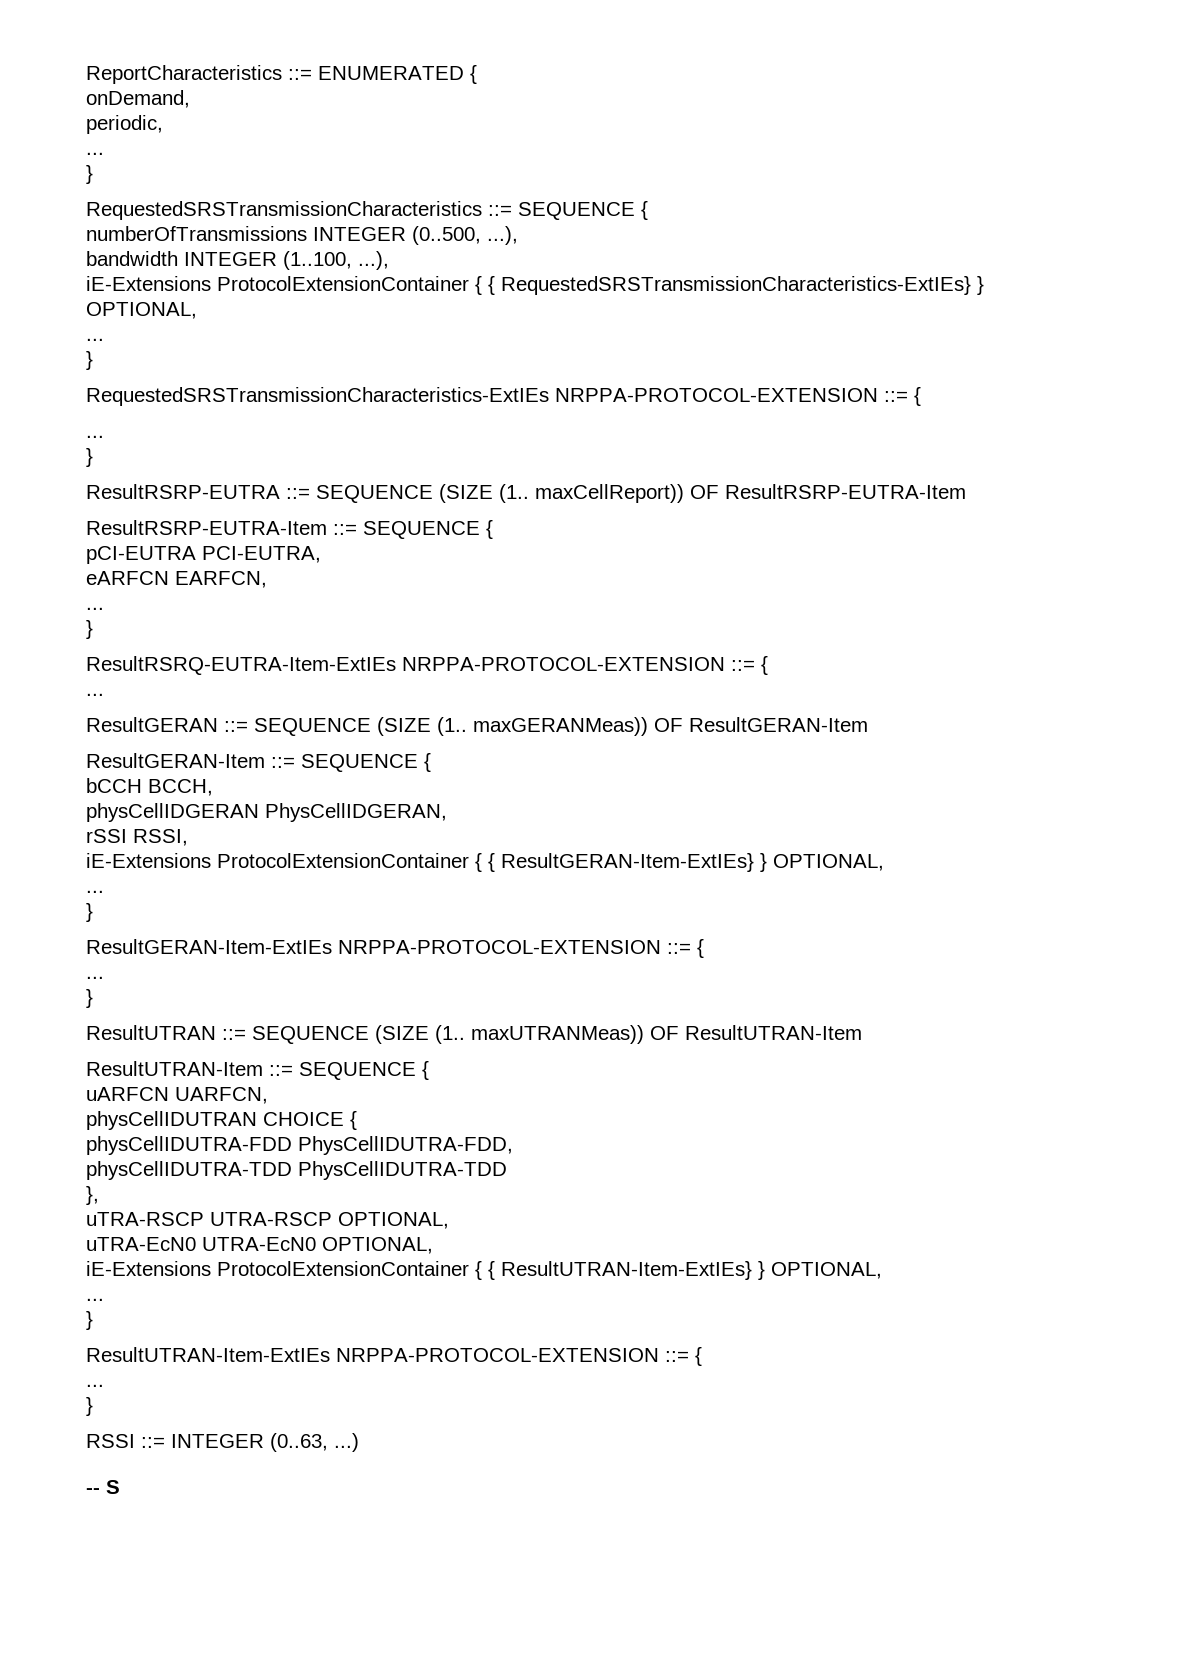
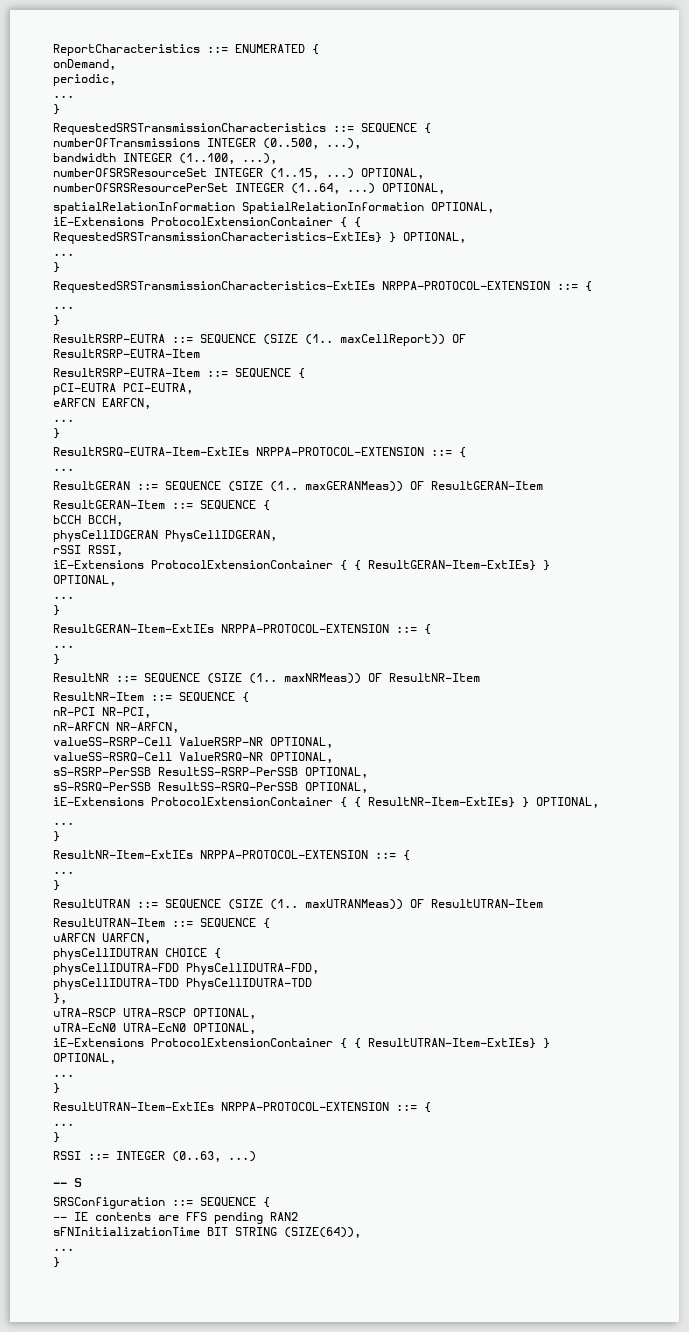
+ numberOfSRSResourceSet INTEGER (1..15, ...) OPTIONAL,
+ numberOfSRSResourcePerSet INTEGER (1..64, ...) OPTIONAL,
+ spatialRelationInformation SpatialRelationInformation OPTIONAL,
+ ResultNR ::= SEQUENCE (SIZE (1.. maxNRMeas)) OF ResultNR-Item
+ ResultNR-Item ::= SEQUENCE {
+ nR-PCI NR-PCI,
+ nR-ARFCN NR-ARFCN,
+ valueSS-RSRP-Cell ValueRSRP-NR OPTIONAL,
+ valueSS-RSRQ-Cell ValueRSRQ-NR OPTIONAL,
+ sS-RSRP-PerSSB ResultSS-RSRP-PerSSB OPTIONAL,
+ sS-RSRQ-PerSSB ResultSS-RSRQ-PerSSB OPTIONAL,
+ iE-Extensions ProtocolExtensionContainer { { ResultNR-Item-ExtIEs} } OPTIONAL,
+ ...
+ }
+ ResultNR-Item-ExtIEs NRPPA-PROTOCOL-EXTENSION ::= {
+ ...
+ }
+ SRSConfiguration ::= SEQUENCE {
+ -- IE contents are FFS pending RAN2
+ sFNInitializationTime BIT STRING (SIZE(64)),
+ ...
+ }

